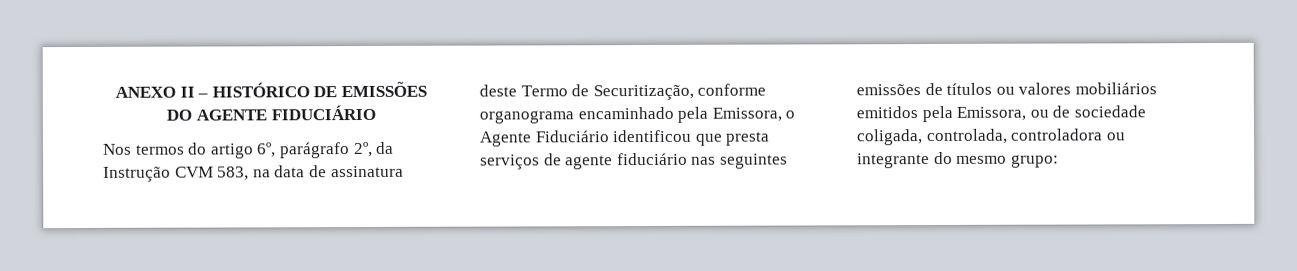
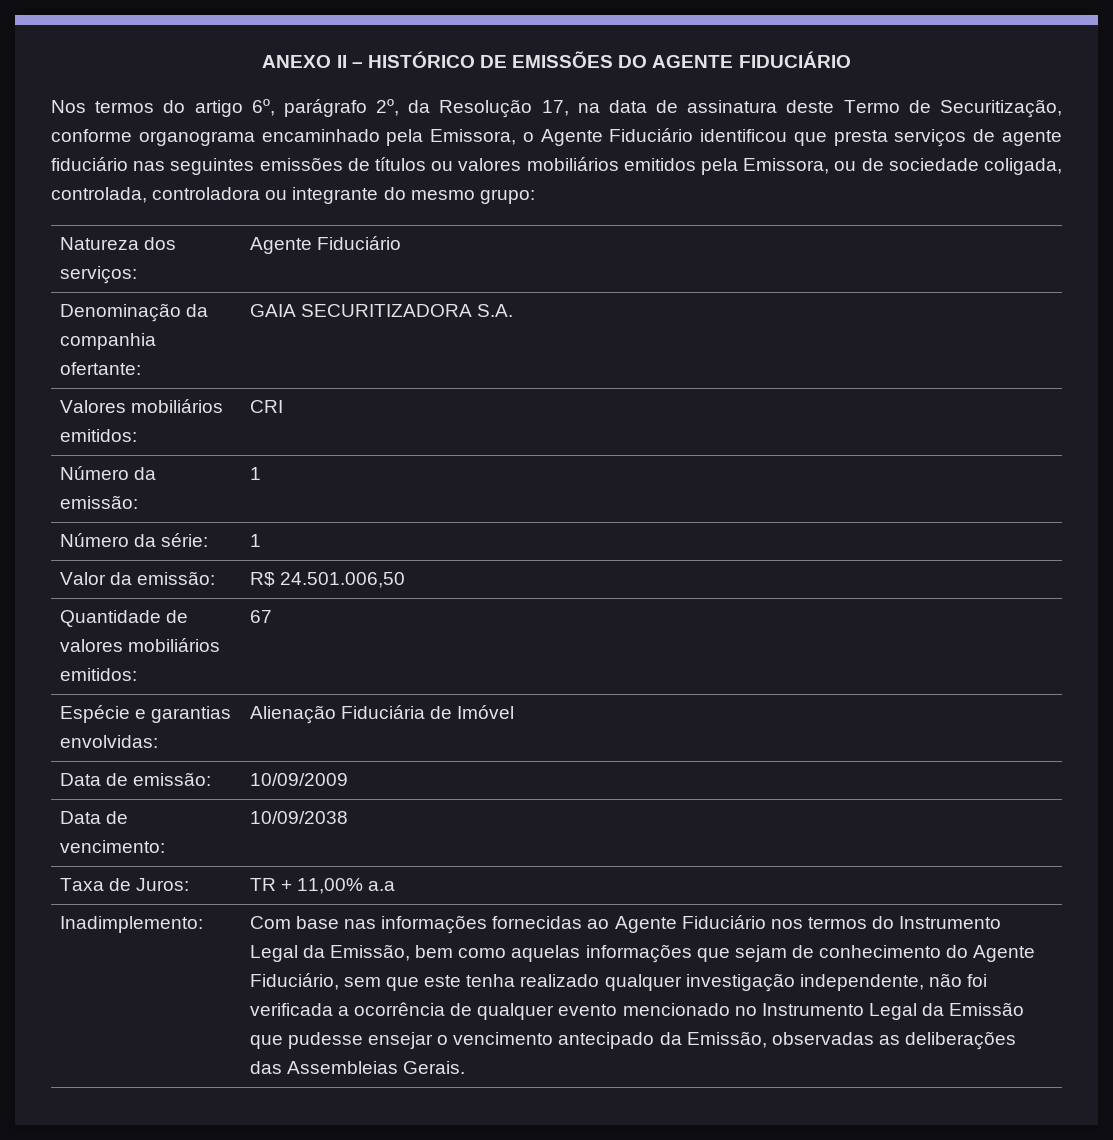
- Nos termos do artigo 6º, parágrafo 2º, da Instrução CVM 583, na data de assinatura deste Termo de Securitização, conforme organograma encaminhado pela Emissora, o Agente Fiduciário identificou que presta serviços de agente fiduciário nas seguintes emissões de títulos ou valores mobiliários emitidos pela Emissora, ou de sociedade coligada, controlada, controladora ou integrante do mesmo grupo:
+ Nos termos do artigo 6º, parágrafo 2º, da Resolução 17, na data de assinatura deste Termo de Securitização, conforme organograma encaminhado pela Emissora, o Agente Fiduciário identificou que presta serviços de agente fiduciário nas seguintes emissões de títulos ou valores mobiliários emitidos pela Emissora, ou de sociedade coligada, controlada, controladora ou integrante do mesmo grupo:
+ Natureza dos serviços: | Agente Fiduciário
+ Denominação da companhia ofertante: | GAIA SECURITIZADORA S.A.
+ Valores mobiliários emitidos: | CRI
+ Número da emissão: | 1
+ Número da série: | 1
+ Valor da emissão: | R$ 24.501.006,50
+ Quantidade de valores mobiliários emitidos: | 67
+ Espécie e garantias envolvidas: | Alienação Fiduciária de Imóvel
+ Data de emissão: | 10/09/2009
+ Data de vencimento: | 10/09/2038
+ Taxa de Juros: | TR + 11,00% a.a
+ Inadimplemento: | Com base nas informações fornecidas ao Agente Fiduciário nos termos do Instrumento Legal da Emissão, bem como aquelas informações que sejam de conhecimento do Agente Fiduciário, sem que este tenha realizado qualquer investigação independente, não foi verificada a ocorrência de qualquer evento mencionado no Instrumento Legal da Emissão que pudesse ensejar o vencimento antecipado da Emissão, observadas as deliberações das Assembleias Gerais.

